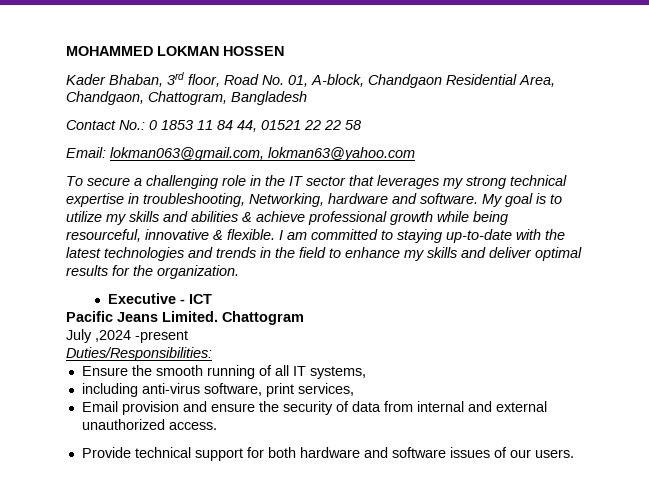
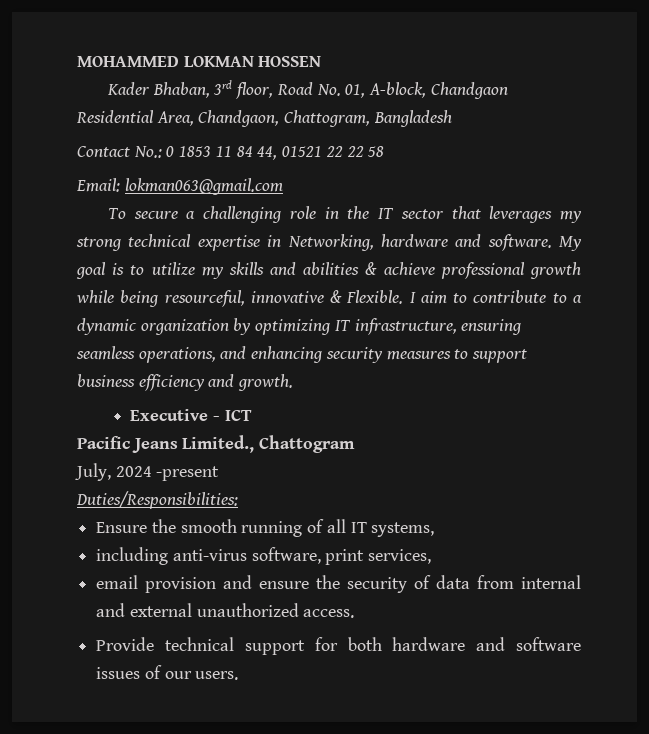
- Email: lokman063@gmail.com, lokman63@yahoo.com
+ Email: lokman063@gmail.com
- To secure a challenging role in the IT sector that leverages my strong technical expertise in troubleshooting, Networking, hardware and software.
+ To secure a challenging role in the IT sector that leverages my strong technical expertise in Networking, hardware and software.
- My goal is to utilize my skills and abilities & achieve professional growth while being resourceful, innovative & flexible. I am committed to staying up-to-date with the latest technologies and trends in the field to enhance my skills and deliver optimal results for the organization.
+ My goal is to utilize my skills and abilities & achieve professional growth while being resourceful, innovative & Flexible. I aim to contribute to a dynamic organization by optimizing IT infrastructure, ensuring seamless operations, and enhancing security measures to support business efficiency and growth.
- Pacific Jeans Limited. Chattogram
+ Pacific Jeans Limited., Chattogram
- July ,2024 -present
+ July, 2024 -present
- Email provision and ensure the security of data from internal and external unauthorized access.
+ email provision and ensure the security of data from internal and external unauthorized access.

